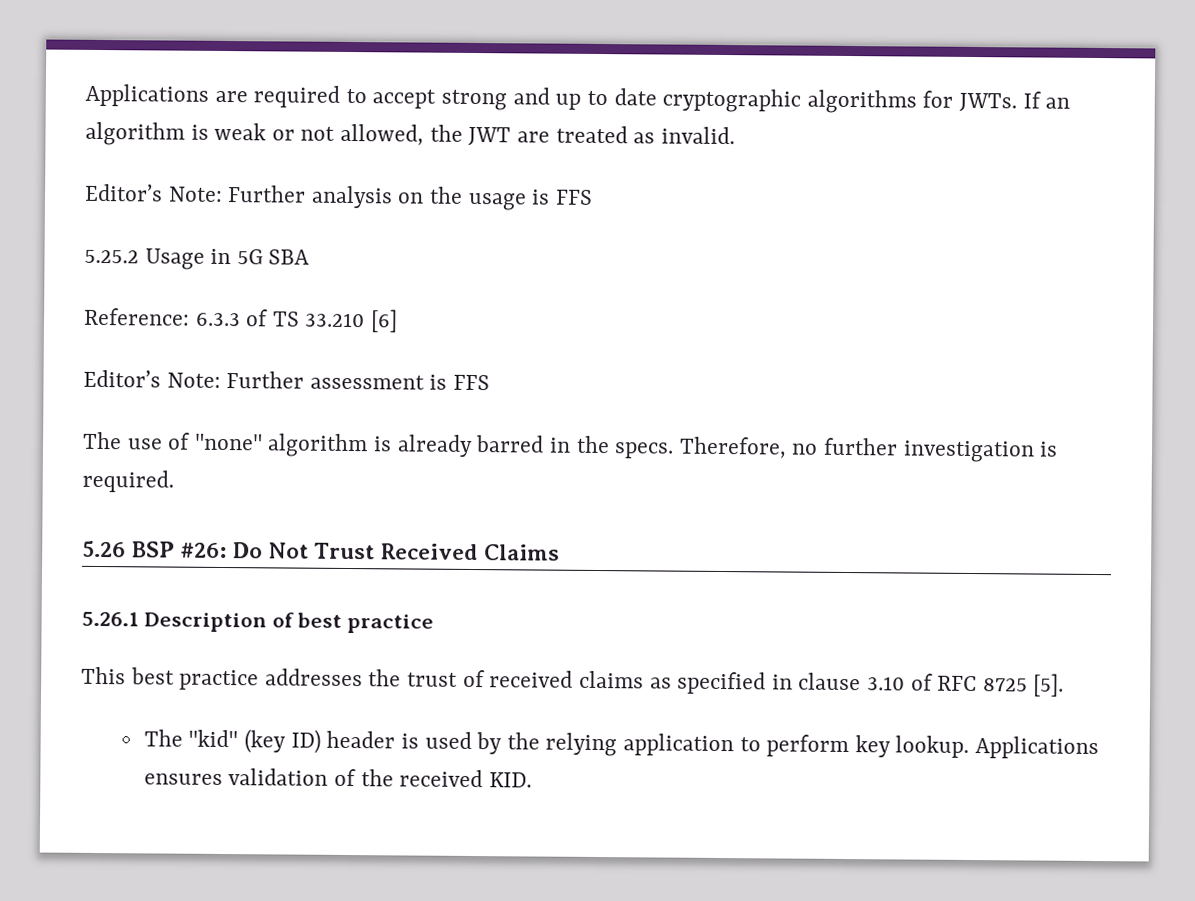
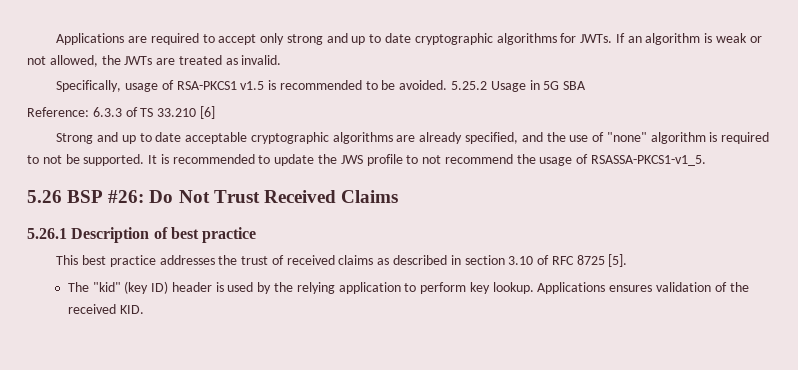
- Applications are required to accept strong and up to date cryptographic algorithms for JWTs.
+ Applications are required to accept only strong and up to date cryptographic algorithms for JWTs.
- If an algorithm is weak or not allowed, the JWT are treated as invalid.
+ If an algorithm is weak or not allowed, the JWTs are treated as invalid.
- Editor’s Note: Further analysis on the usage is FFS
- 5.25.2 Usage in 5G SBA
+ Specifically, usage of RSA-PKCS1 v1.5 is recommended to be avoided. 5.25.2 Usage in 5G SBA
- Editor’s Note: Further assessment is FFS
- The use of "none" algorithm is already barred in the specs. Therefore, no further investigation is required.
+ Strong and up to date acceptable cryptographic algorithms are already specified, and the use of "none" algorithm is required to not be supported. It is recommended to update the JWS profile to not recommend the usage of RSASSA-PKCS1-v1_5.
- This best practice addresses the trust of received claims as specified in clause 3.10 of RFC 8725 [5].
+ This best practice addresses the trust of received claims as described in section 3.10 of RFC 8725 [5].

